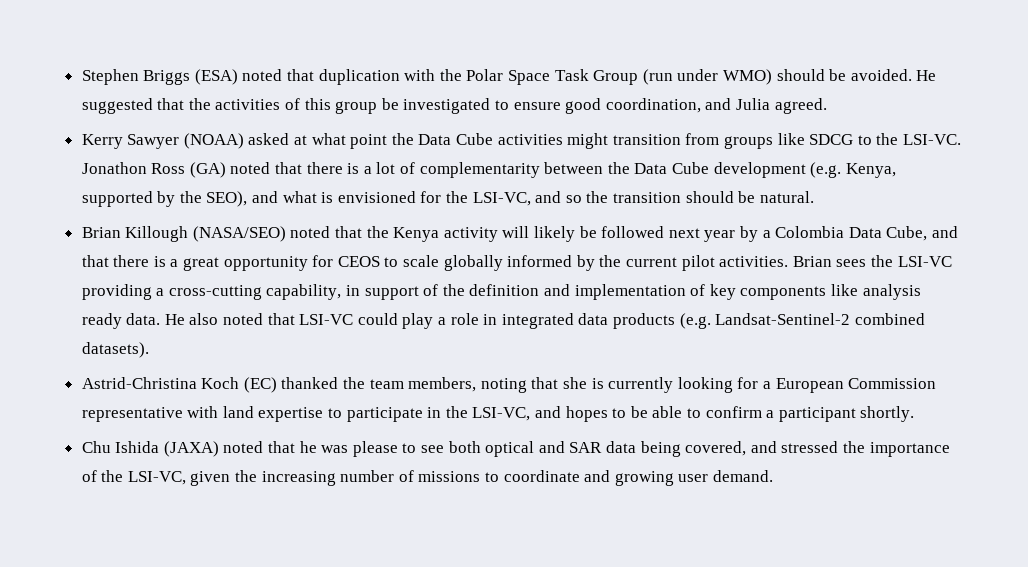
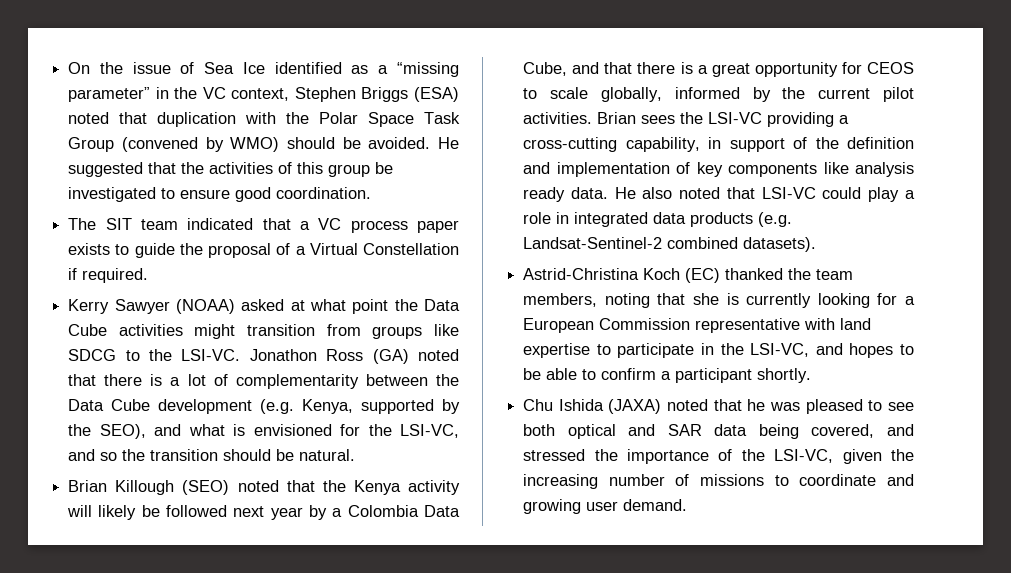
- Stephen Briggs (ESA) noted that duplication with the Polar Space Task Group (run under WMO) should be avoided.
+ On the issue of Sea Ice identified as a “missing parameter” in the VC context, Stephen Briggs (ESA) noted that duplication with the Polar Space Task Group (convened by WMO) should be avoided.
- He suggested that the activities of this group be investigated to ensure good coordination, and Julia agreed.
+ He suggested that the activities of this group be investigated to ensure good coordination.
+ The SIT team indicated that a VC process paper exists to guide the proposal of a Virtual Constellation if required.
- Brian Killough (NASA/SEO) noted that the Kenya activity will likely be followed next year by a Colombia Data Cube, and that there is a great opportunity for CEOS to scale globally informed by the current pilot activities.
+ Brian Killough (SEO) noted that the Kenya activity will likely be followed next year by a Colombia Data Cube, and that there is a great opportunity for CEOS to scale globally, informed by the current pilot activities.
- Chu Ishida (JAXA) noted that he was please to see both optical and SAR data being covered, and stressed the importance of the LSI-VC, given the increasing number of missions to coordinate and growing user demand.
+ Chu Ishida (JAXA) noted that he was pleased to see both optical and SAR data being covered, and stressed the importance of the LSI-VC, given the increasing number of missions to coordinate and growing user demand.

